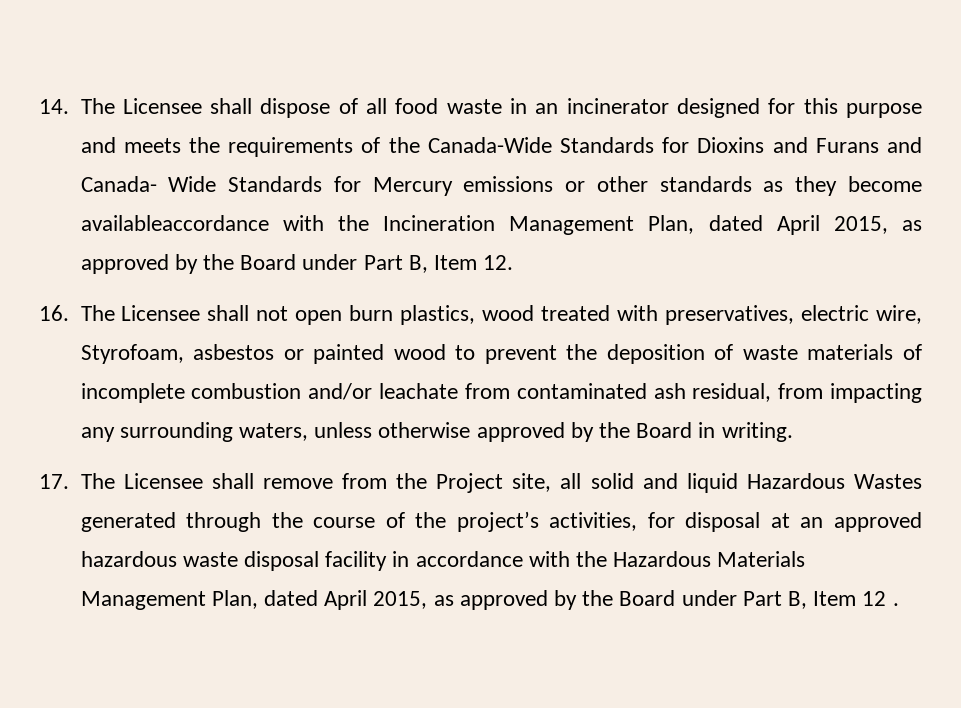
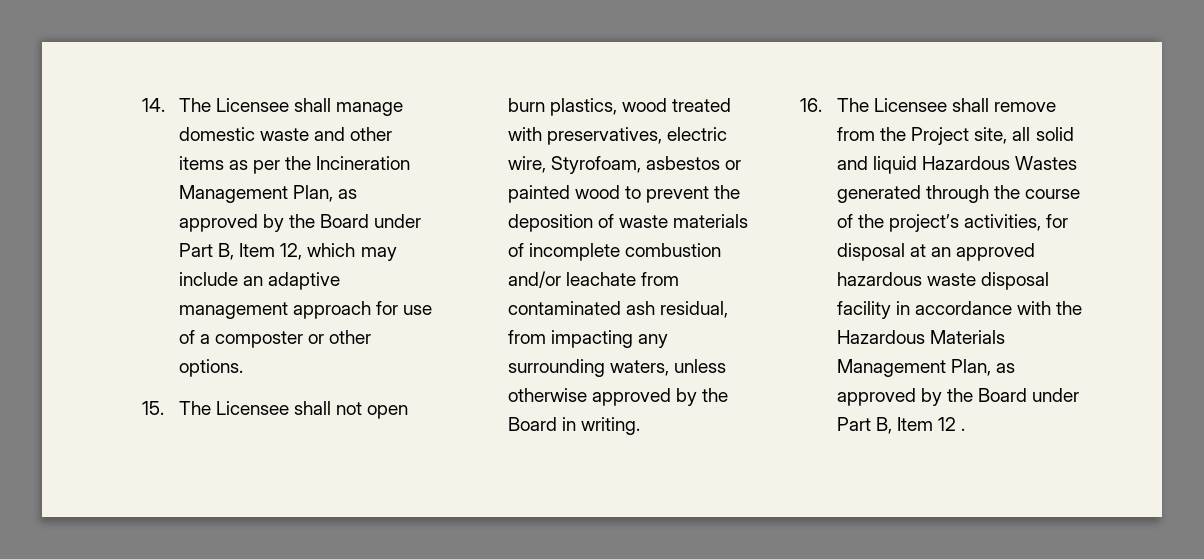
- 14. The Licensee shall dispose of all food waste in an incinerator designed for this purpose and meets the requirements of the Canada-Wide Standards for Dioxins and Furans and Canada- Wide Standards for Mercury emissions or other standards as they become availableaccordance with the Incineration Management Plan, dated April 2015, as approved by the Board under Part B, Item 12.
- 16. The Licensee shall not open burn plastics, wood treated with preservatives, electric wire, Styrofoam, asbestos or painted wood to prevent the deposition of waste materials of incomplete combustion and/or leachate from contaminated ash residual, from impacting any surrounding waters, unless otherwise approved by the Board in writing.
+ 14. The Licensee shall manage domestic waste and other items as per the Incineration Management Plan, as approved by the Board under Part B, Item 12, which may include an adaptive management approach for use of a composter or other options.
+ 15. The Licensee shall not open burn plastics, wood treated with preservatives, electric wire, Styrofoam, asbestos or painted wood to prevent the deposition of waste materials of incomplete combustion and/or leachate from contaminated ash residual, from impacting any surrounding waters, unless otherwise approved by the Board in writing.
- 17. The Licensee shall remove from the Project site, all solid and liquid Hazardous Wastes generated through the course of the project’s activities, for disposal at an approved hazardous waste disposal facility in accordance with the Hazardous Materials Management Plan, dated April 2015, as approved by the Board under Part B, Item 12 .
+ 16. The Licensee shall remove from the Project site, all solid and liquid Hazardous Wastes generated through the course of the project’s activities, for disposal at an approved hazardous waste disposal facility in accordance with the Hazardous Materials Management Plan, as approved by the Board under Part B, Item 12 .

